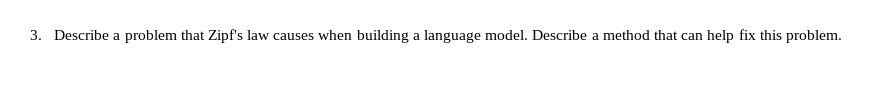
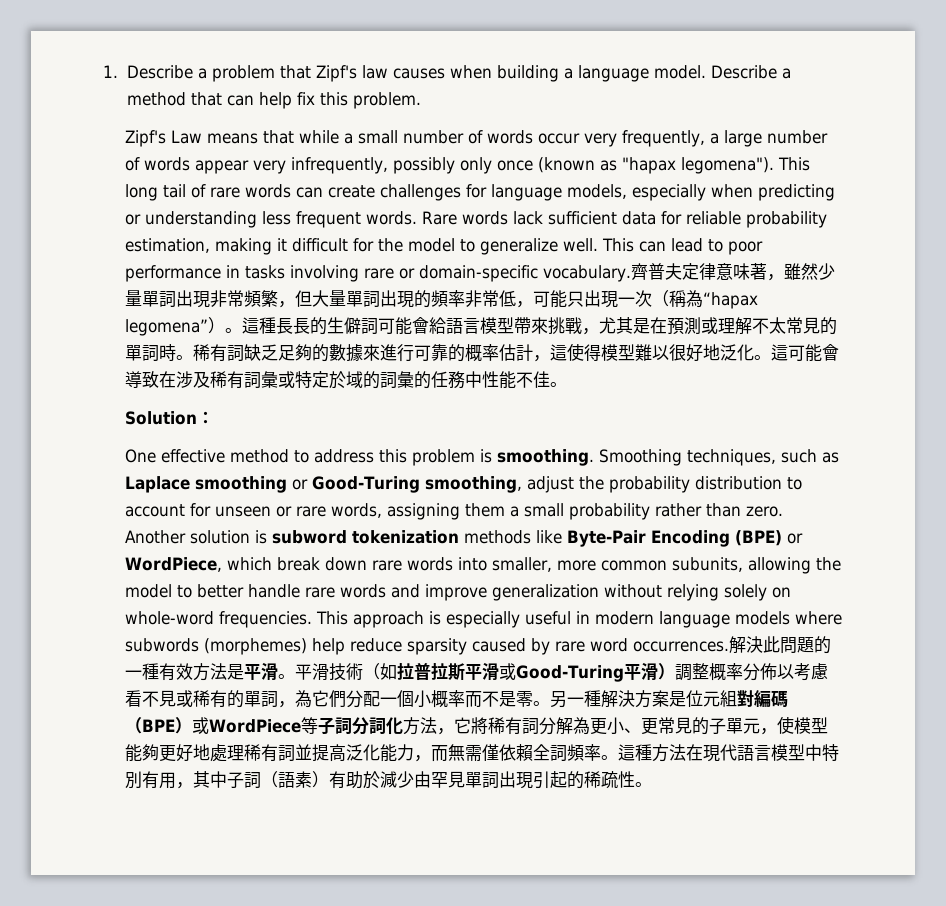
- 3. Describe a problem that Zipf's law causes when building a language model.
+ 1. Describe a problem that Zipf's law causes when building a language model.
+ Zipf's Law means that while a small number of words occur very frequently, a large number of words appear very infrequently, possibly only once (known as "hapax legomena"). This long tail of rare words can create challenges for language models, especially when predicting or understanding less frequent words. Rare words lack sufficient data for reliable probability estimation, making it difficult for the model to generalize well. This can lead to poor performance in tasks involving rare or domain-specific vocabulary.齊普夫定律意味著，雖然少量單詞出現非常頻繁，但大量單詞出現的頻率非常低，可能只出現一次（稱為“hapax legomena”）。這種長長的生僻詞可能會給語言模型帶來挑戰，尤其是在預測或理解不太常見的單詞時。稀有詞缺乏足夠的數據來進行可靠的概率估計，這使得模型難以很好地泛化。這可能會導致在涉及稀有詞彙或特定於域的詞彙的任務中性能不佳。
+ Solution：
+ One effective method to address this problem is smoothing. Smoothing techniques, such as Laplace smoothing or Good-Turing smoothing, adjust the probability distribution to account for unseen or rare words, assigning them a small probability rather than zero. Another solution is subword tokenization methods like Byte-Pair Encoding (BPE) or WordPiece, which break down rare words into smaller, more common subunits, allowing the model to better handle rare words and improve generalization without relying solely on whole-word frequencies. This approach is especially useful in modern language models where subwords (morphemes) help reduce sparsity caused by rare word occurrences.解決此問題的一種有效方法是平滑。平滑技術（如拉普拉斯平滑或Good-Turing平滑）調整概率分佈以考慮看不見或稀有的單詞，為它們分配一個小概率而不是零。另一種解決方案是位元組對編碼（BPE）或WordPiece等子詞分詞化方法，它將稀有詞分解為更小、更常見的子單元，使模型能夠更好地處理稀有詞並提高泛化能力，而無需僅依賴全詞頻率。這種方法在現代語言模型中特別有用，其中子詞（語素）有助於減少由罕見單詞出現引起的稀疏性。

